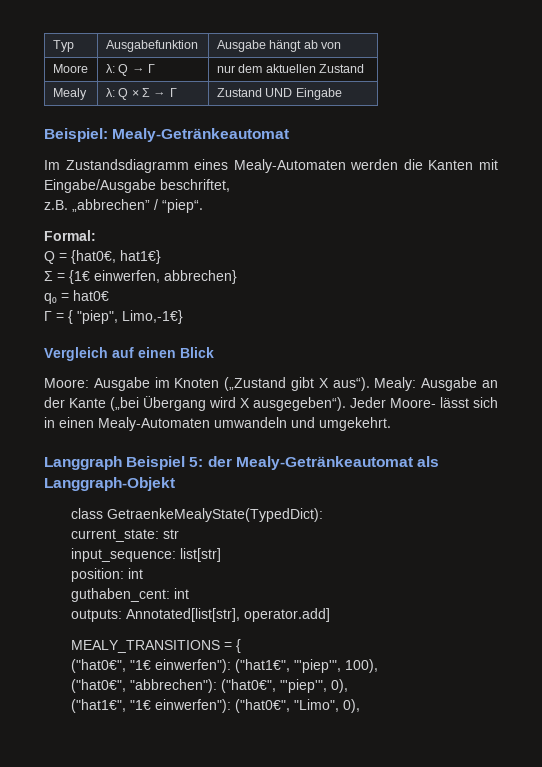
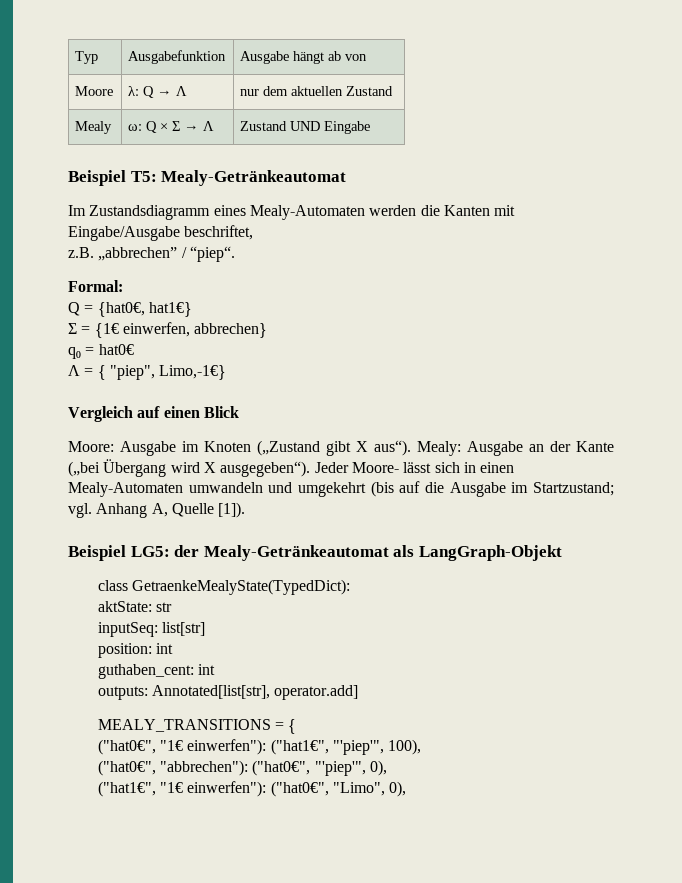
- Moore | λ: Q → Γ | nur dem aktuellen Zustand
+ Moore | λ: Q → Λ | nur dem aktuellen Zustand
- Mealy | λ: Q × Σ → Γ | Zustand UND Eingabe
+ Mealy | ω: Q × Σ → Λ | Zustand UND Eingabe
- Beispiel: Mealy-Getränkeautomat
+ Beispiel T5: Mealy-Getränkeautomat
- Γ = { "piep", Limo,-1€}
+ Λ = { "piep", Limo,-1€}
- Jeder Moore- lässt sich in einen Mealy-Automaten umwandeln und umgekehrt.
- Langgraph Beispiel 5: der Mealy-Getränkeautomat als Langgraph-Objekt
+ Jeder Moore- lässt sich in einen Mealy-Automaten umwandeln und umgekehrt (bis auf die Ausgabe im Startzustand; vgl. Anhang A, Quelle [1]).
+ Beispiel LG5: der Mealy-Getränkeautomat als LangGraph-Objekt
- current_state: str
+ aktState: str
- input_sequence: list[str]
+ inputSeq: list[str]

